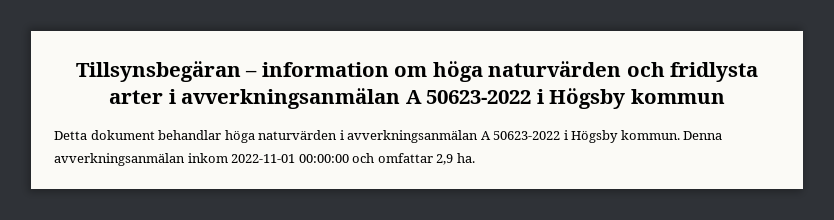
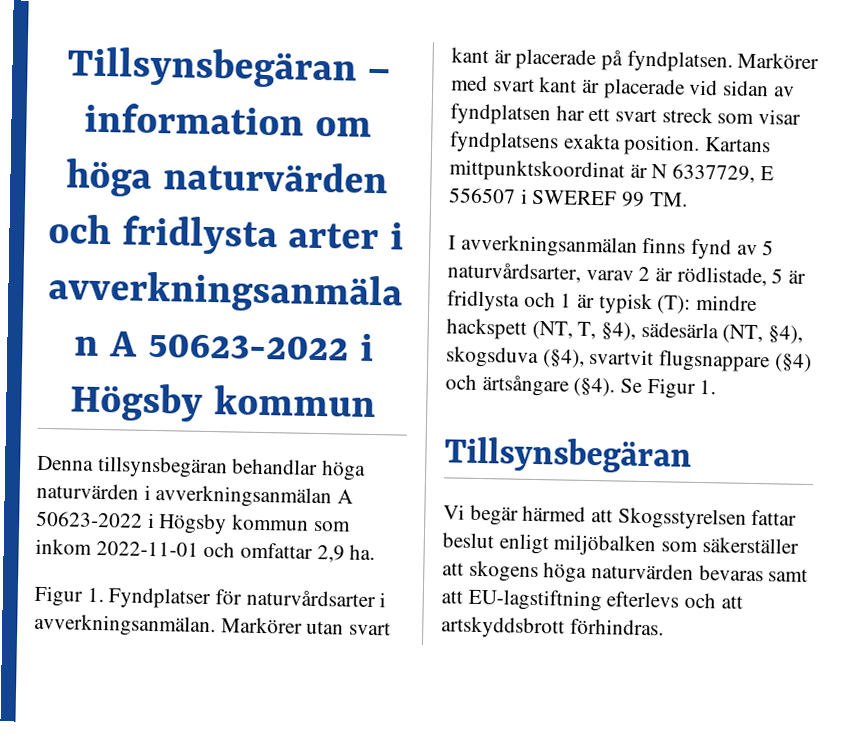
- Detta dokument behandlar höga naturvärden i avverkningsanmälan A 50623-2022 i Högsby kommun. Denna avverkningsanmälan inkom 2022-11-01 00:00:00 och omfattar 2,9 ha.
+ Denna tillsynsbegäran behandlar höga naturvärden i avverkningsanmälan A 50623-2022 i Högsby kommun som inkom 2022-11-01 och omfattar 2,9 ha.
+ Figur 1. Fyndplatser för naturvårdsarter i avverkningsanmälan. Markörer utan svart kant är placerade på fyndplatsen. Markörer med svart kant är placerade vid sidan av fyndplatsen har ett svart streck som visar fyndplatsens exakta position. Kartans mittpunktskoordinat är N 6337729, E 556507 i SWEREF 99 TM.
+ I avverkningsanmälan finns fynd av 5 naturvårdsarter, varav 2 är rödlistade, 5 är fridlysta och 1 är typisk (T): mindre hackspett (NT, T, §4), sädesärla (NT, §4), skogsduva (§4), svartvit flugsnappare (§4) och ärtsångare (§4). Se Figur 1.
+ Tillsynsbegäran
+ Vi begär härmed att Skogsstyrelsen fattar beslut enligt miljöbalken som säkerställer att skogens höga naturvärden bevaras samt att EU-lagstiftning efterlevs och att artskyddsbrott förhindras.

